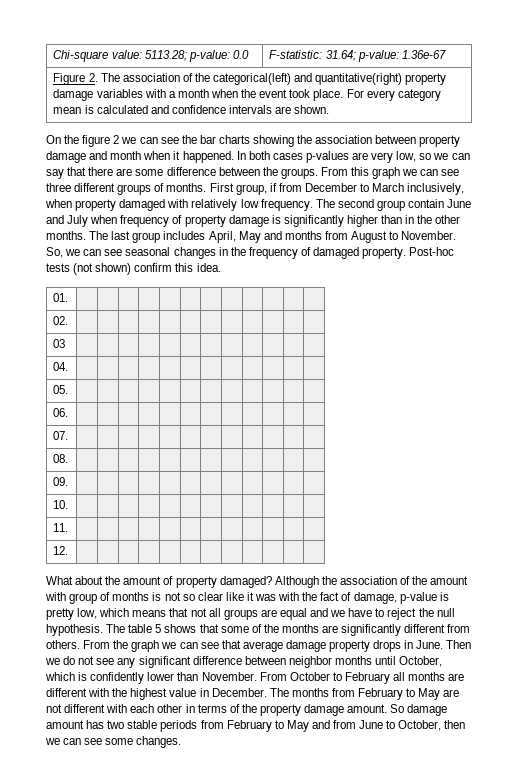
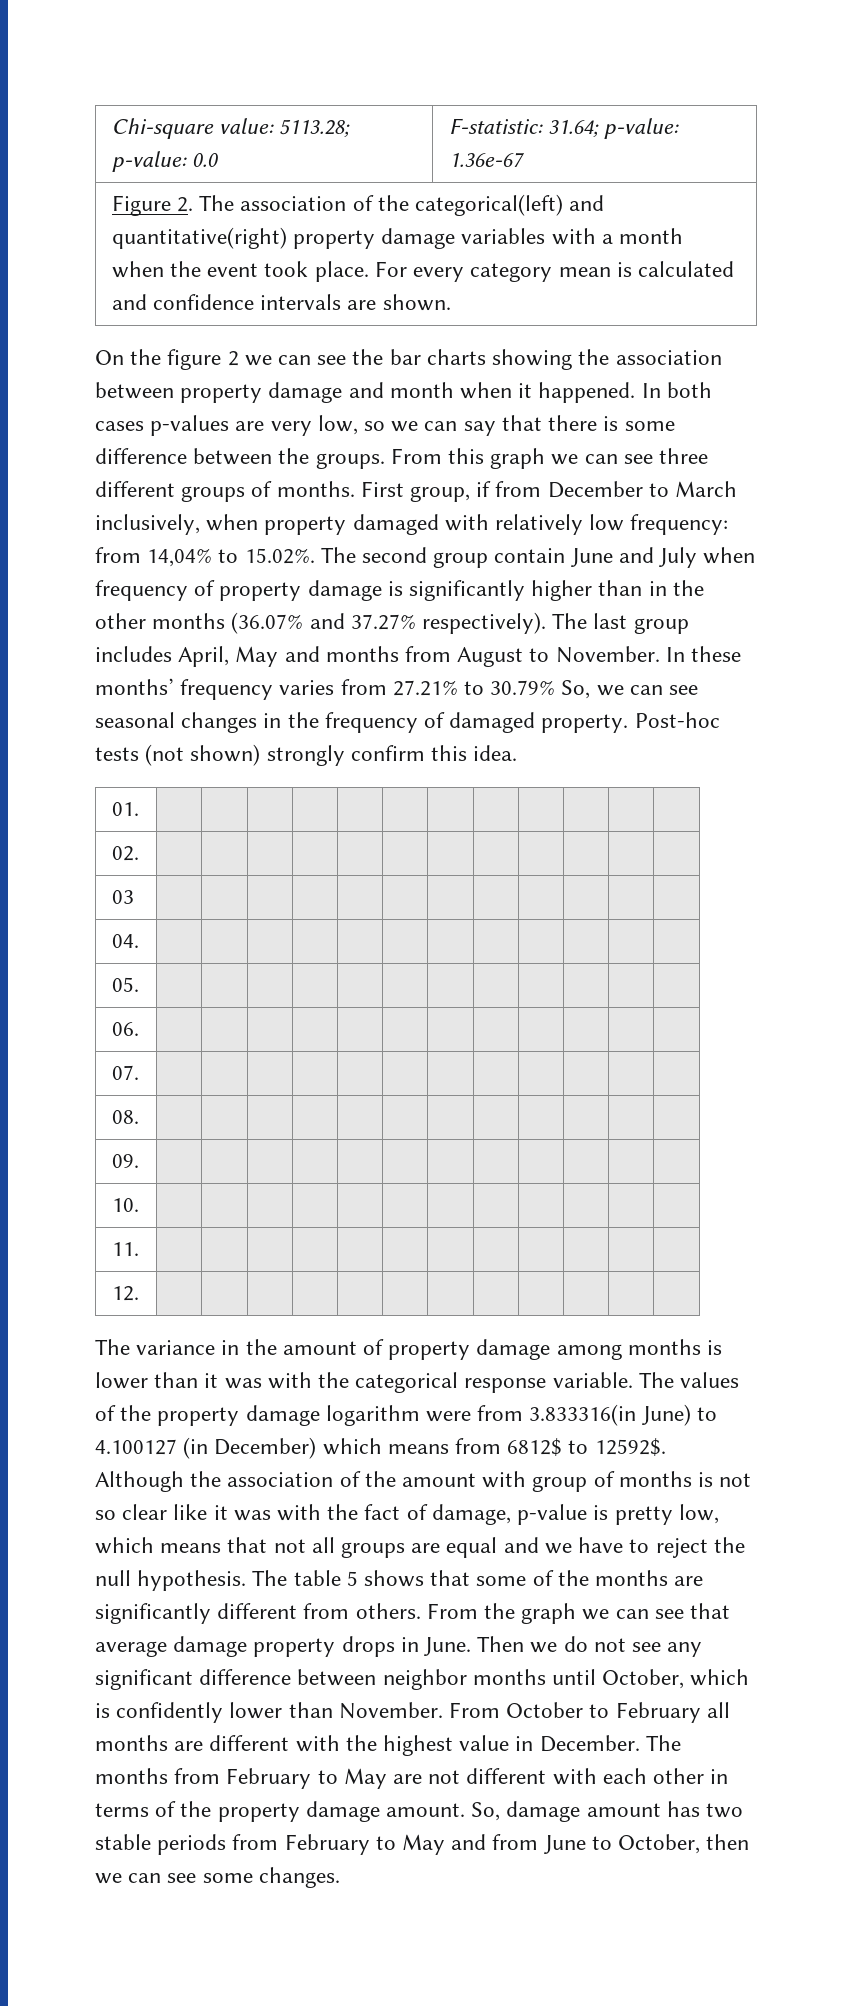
- In both cases p-values are very low, so we can say that there are some difference between the groups.
+ In both cases p-values are very low, so we can say that there is some difference between the groups.
- First group, if from December to March inclusively, when property damaged with relatively low frequency. The second group contain June and July when frequency of property damage is significantly higher than in the other months.
+ First group, if from December to March inclusively, when property damaged with relatively low frequency: from 14,04% to 15.02%. The second group contain June and July when frequency of property damage is significantly higher than in the other months (36.07% and 37.27% respectively).
- So, we can see seasonal changes in the frequency of damaged property.
+ In these months’ frequency varies from 27.21% to 30.79% So, we can see seasonal changes in the frequency of damaged property.
- Post-hoc tests (not shown) confirm this idea.
+ Post-hoc tests (not shown) strongly confirm this idea.
- What about the amount of property damaged?
+ The variance in the amount of property damage among months is lower than it was with the categorical response variable. The values of the property damage logarithm were from 3.833316(in June) to 4.100127 (in December) which means from 6812$ to 12592$.
- So damage amount has two stable periods from February to May and from June to October, then we can see some changes.
+ So, damage amount has two stable periods from February to May and from June to October, then we can see some changes.

